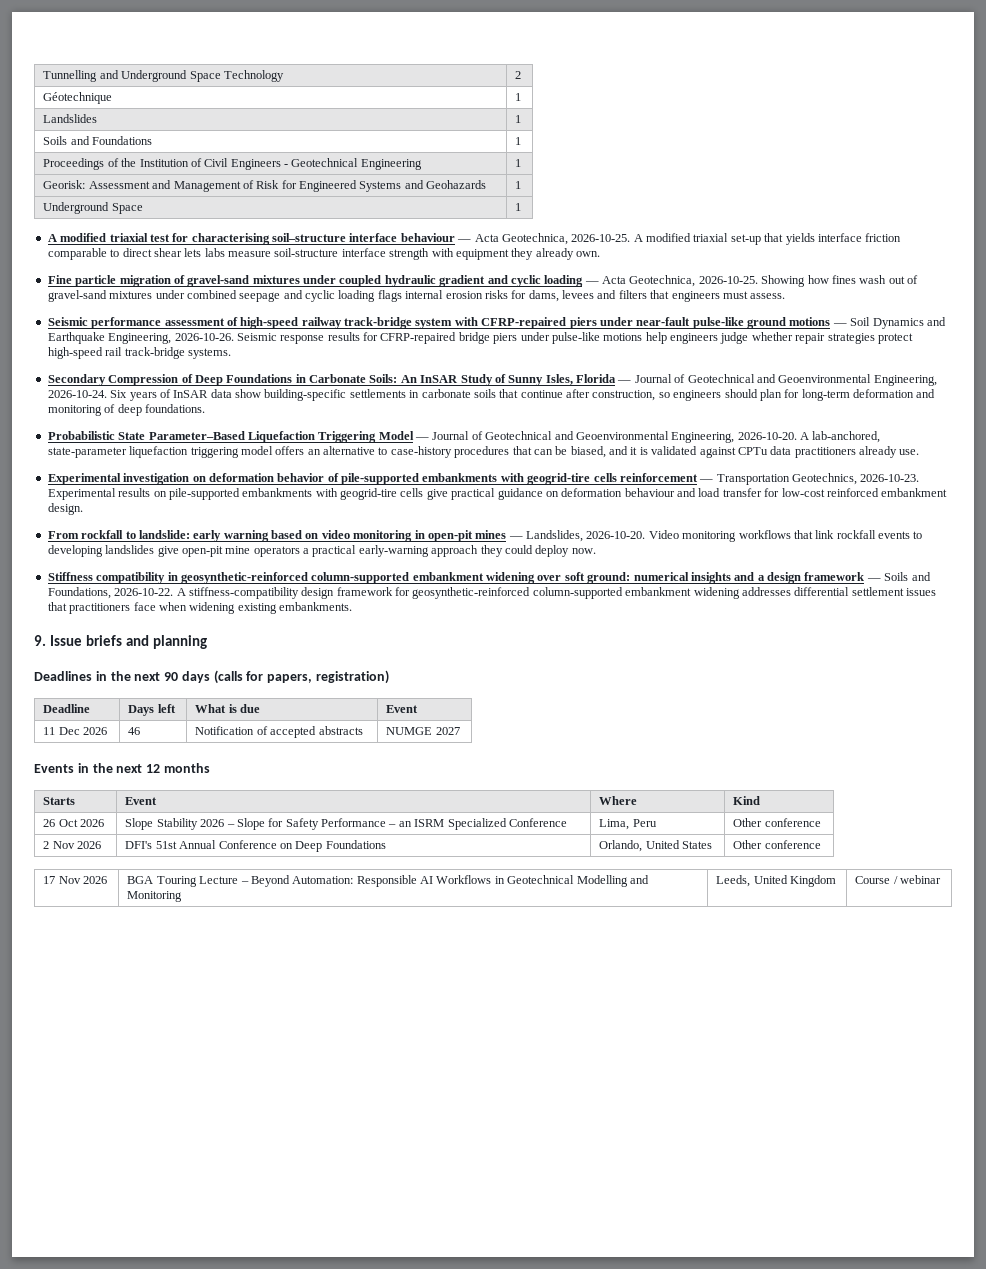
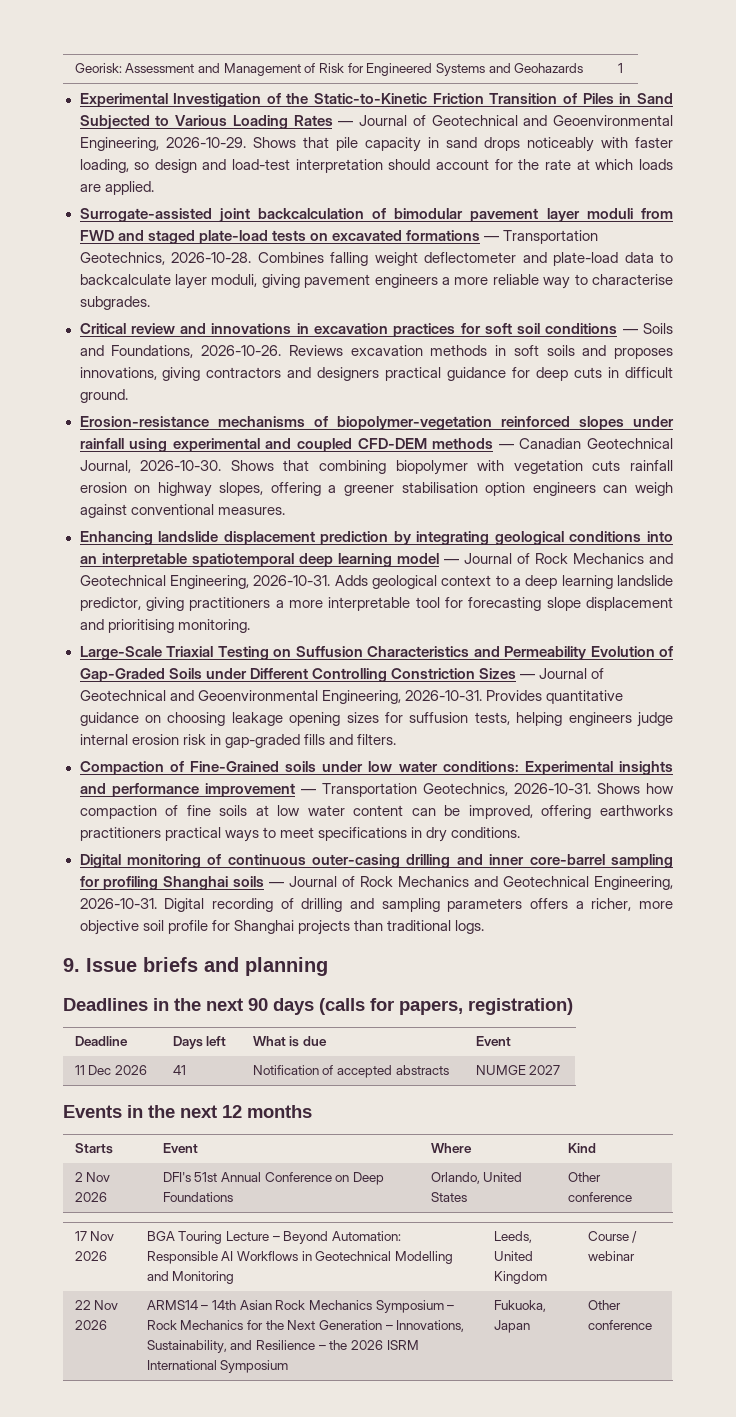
- Tunnelling and Underground Space Technology | 2
- Géotechnique | 1
- Landslides | 1
- Soils and Foundations | 1
- Proceedings of the Institution of Civil Engineers - Geotechnical Engineering | 1
- Underground Space | 1
- A modified triaxial test for characterising soil–structure interface behaviour — Acta Geotechnica, 2026-10-25. A modified triaxial set-up that yields interface friction comparable to direct shear lets labs measure soil-structure interface strength with equipment they already own.
- Fine particle migration of gravel-sand mixtures under coupled hydraulic gradient and cyclic loading — Acta Geotechnica, 2026-10-25. Showing how fines wash out of gravel-sand mixtures under combined seepage and cyclic loading flags internal erosion risks for dams, levees and filters that engineers must assess.
- Seismic performance assessment of high-speed railway track-bridge system with CFRP-repaired piers under near-fault pulse-like ground motions — Soil Dynamics and Earthquake Engineering, 2026-10-26. Seismic response results for CFRP-repaired bridge piers under pulse-like motions help engineers judge whether repair strategies protect high-speed rail track-bridge systems.
- Secondary Compression of Deep Foundations in Carbonate Soils: An InSAR Study of Sunny Isles, Florida — Journal of Geotechnical and Geoenvironmental Engineering, 2026-10-24. Six years of InSAR data show building-specific settlements in carbonate soils that continue after construction, so engineers should plan for long-term deformation and monitoring of deep foundations.
- Probabilistic State Parameter–Based Liquefaction Triggering Model — Journal of Geotechnical and Geoenvironmental Engineering, 2026-10-20. A lab-anchored, state-parameter liquefaction triggering model offers an alternative to case-history procedures that can be biased, and it is validated against CPTu data practitioners already use.
- Experimental investigation on deformation behavior of pile-supported embankments with geogrid-tire cells reinforcement — Transportation Geotechnics, 2026-10-23. Experimental results on pile-supported embankments with geogrid-tire cells give practical guidance on deformation behaviour and load transfer for low-cost reinforced embankment design.
- From rockfall to landslide: early warning based on video monitoring in open-pit mines — Landslides, 2026-10-20. Video monitoring workflows that link rockfall events to developing landslides give open-pit mine operators a practical early-warning approach they could deploy now.
- Stiffness compatibility in geosynthetic-reinforced column-supported embankment widening over soft ground: numerical insights and a design framework — Soils and Foundations, 2026-10-22. A stiffness-compatibility design framework for geosynthetic-reinforced column-supported embankment widening addresses differential settlement issues that practitioners face when widening existing embankments.
+ Experimental Investigation of the Static-to-Kinetic Friction Transition of Piles in Sand Subjected to Various Loading Rates — Journal of Geotechnical and Geoenvironmental Engineering, 2026-10-29. Shows that pile capacity in sand drops noticeably with faster loading, so design and load-test interpretation should account for the rate at which loads are applied.
+ Surrogate-assisted joint backcalculation of bimodular pavement layer moduli from FWD and staged plate-load tests on excavated formations — Transportation Geotechnics, 2026-10-28. Combines falling weight deflectometer and plate-load data to backcalculate layer moduli, giving pavement engineers a more reliable way to characterise subgrades.
+ Critical review and innovations in excavation practices for soft soil conditions — Soils and Foundations, 2026-10-26. Reviews excavation methods in soft soils and proposes innovations, giving contractors and designers practical guidance for deep cuts in difficult ground.
+ Erosion-resistance mechanisms of biopolymer-vegetation reinforced slopes under rainfall using experimental and coupled CFD-DEM methods — Canadian Geotechnical Journal, 2026-10-30. Shows that combining biopolymer with vegetation cuts rainfall erosion on highway slopes, offering a greener stabilisation option engineers can weigh against conventional measures.
+ Enhancing landslide displacement prediction by integrating geological conditions into an interpretable spatiotemporal deep learning model — Journal of Rock Mechanics and Geotechnical Engineering, 2026-10-31. Adds geological context to a deep learning landslide predictor, giving practitioners a more interpretable tool for forecasting slope displacement and prioritising monitoring.
+ Large-Scale Triaxial Testing on Suffusion Characteristics and Permeability Evolution of Gap-Graded Soils under Different Controlling Constriction Sizes — Journal of Geotechnical and Geoenvironmental Engineering, 2026-10-31. Provides quantitative guidance on choosing leakage opening sizes for suffusion tests, helping engineers judge internal erosion risk in gap-graded fills and filters.
+ Compaction of Fine-Grained soils under low water conditions: Experimental insights and performance improvement — Transportation Geotechnics, 2026-10-31. Shows how compaction of fine soils at low water content can be improved, offering earthworks practitioners practical ways to meet specifications in dry conditions.
+ Digital monitoring of continuous outer-casing drilling and inner core-barrel sampling for profiling Shanghai soils — Journal of Rock Mechanics and Geotechnical Engineering, 2026-10-31. Digital recording of drilling and sampling parameters offers a richer, more objective soil profile for Shanghai projects than traditional logs.
- 11 Dec 2026 | 46 | Notification of accepted abstracts | NUMGE 2027
+ 11 Dec 2026 | 41 | Notification of accepted abstracts | NUMGE 2027
- 26 Oct 2026 | Slope Stability 2026 – Slope for Safety Performance – an ISRM Specialized Conference | Lima, Peru | Other conference
+ 22 Nov 2026 | ARMS14 – 14th Asian Rock Mechanics Symposium – Rock Mechanics for the Next Generation – Innovations, Sustainability, and Resilience – the 2026 ISRM International Symposium | Fukuoka, Japan | Other conference

